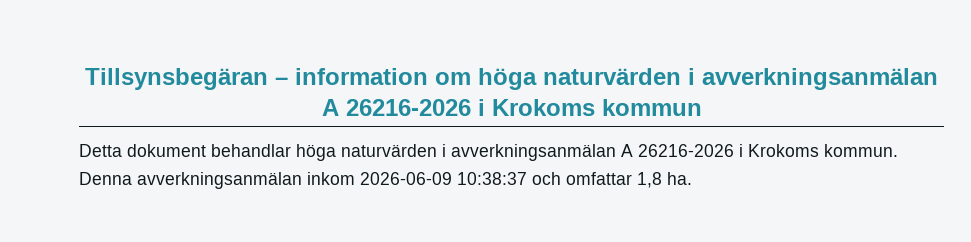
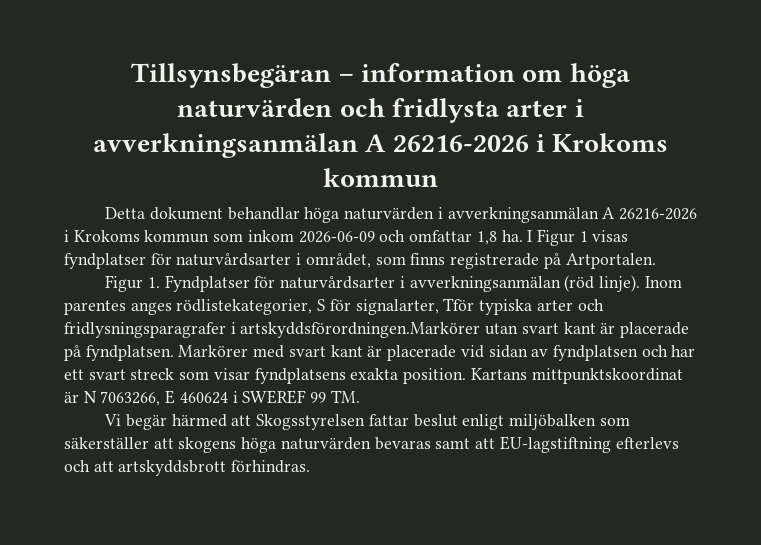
- Tillsynsbegäran – information om höga naturvärden i avverkningsanmälan A 26216-2026 i Krokoms kommun
+ Tillsynsbegäran – information om höga naturvärden och fridlysta arter i avverkningsanmälan A 26216-2026 i Krokoms kommun
- Detta dokument behandlar höga naturvärden i avverkningsanmälan A 26216-2026 i Krokoms kommun. Denna avverkningsanmälan inkom 2026-06-09 10:38:37 och omfattar 1,8 ha.
+ Detta dokument behandlar höga naturvärden i avverkningsanmälan A 26216-2026 i Krokoms kommun som inkom 2026-06-09 och omfattar 1,8 ha.
+ I Figur 1 visas fyndplatser för naturvårdsarter i området, som finns registrerade på Artportalen.
+ Figur 1. Fyndplatser för naturvårdsarter i avverkningsanmälan (röd linje). Inom parentes anges rödlistekategorier, S för signalarter, Tför typiska arter och fridlysningsparagrafer i artskyddsförordningen.Markörer utan svart kant är placerade på fyndplatsen. Markörer med svart kant är placerade vid sidan av fyndplatsen och har ett svart streck som visar fyndplatsens exakta position. Kartans mittpunktskoordinat är N 7063266, E 460624 i SWEREF 99 TM.
+ Vi begär härmed att Skogsstyrelsen fattar beslut enligt miljöbalken som säkerställer att skogens höga naturvärden bevaras samt att EU-lagstiftning efterlevs och att artskyddsbrott förhindras.

